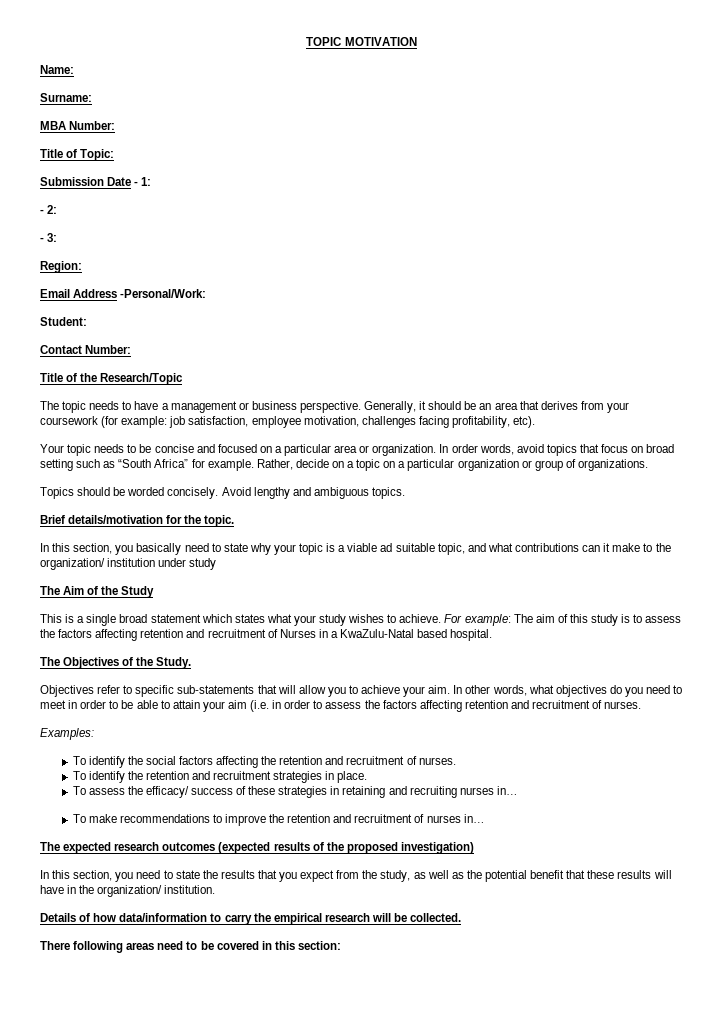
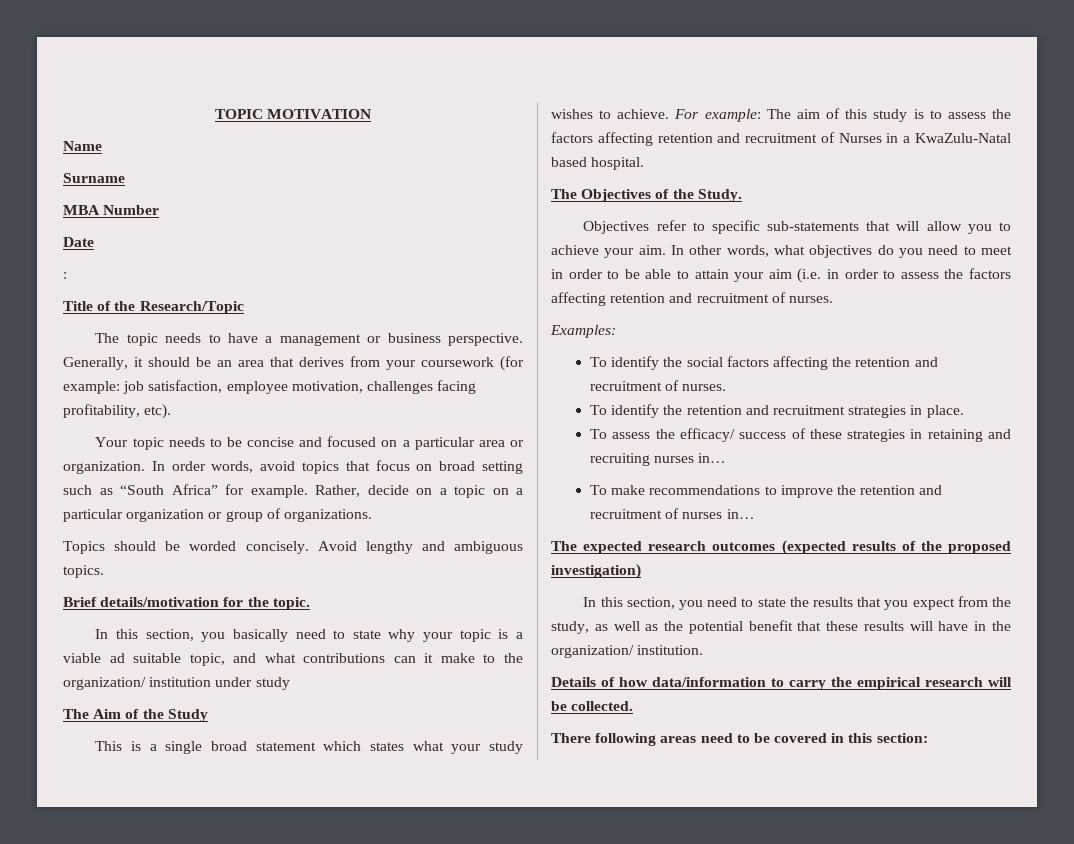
- Name:
- Surname:
+ Name
+ Surname
- MBA Number:
- Title of Topic:
- Submission Date - 1:
- - 2:
- - 3:
- Region:
- Email Address -Personal/Work:
- Student:
- Contact Number:
+ MBA Number
+ Date
+ :

